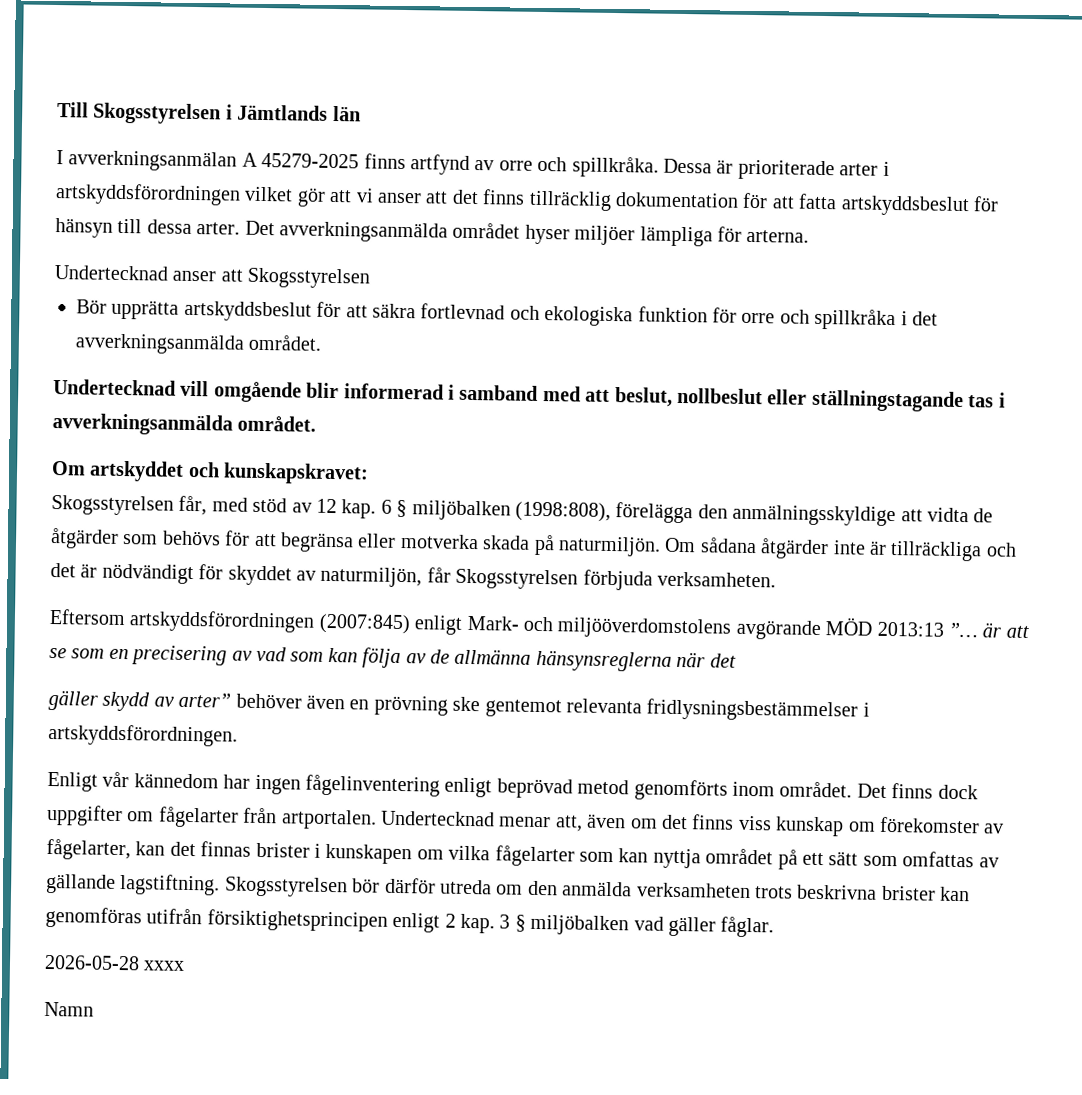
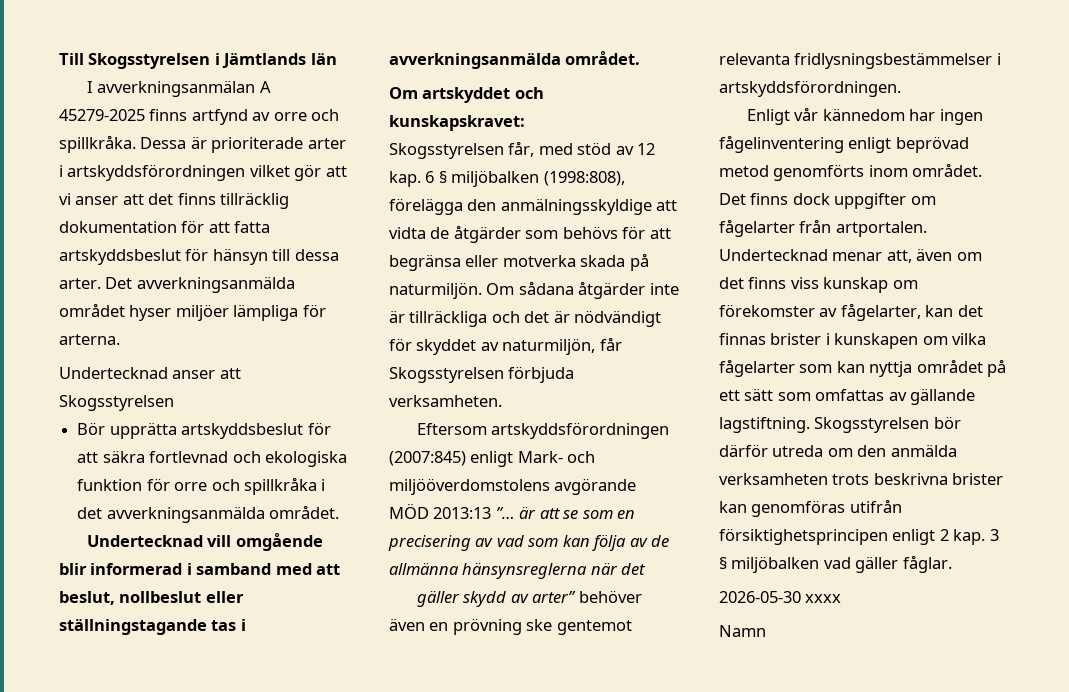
- 2026-05-28 xxxx
+ 2026-05-30 xxxx

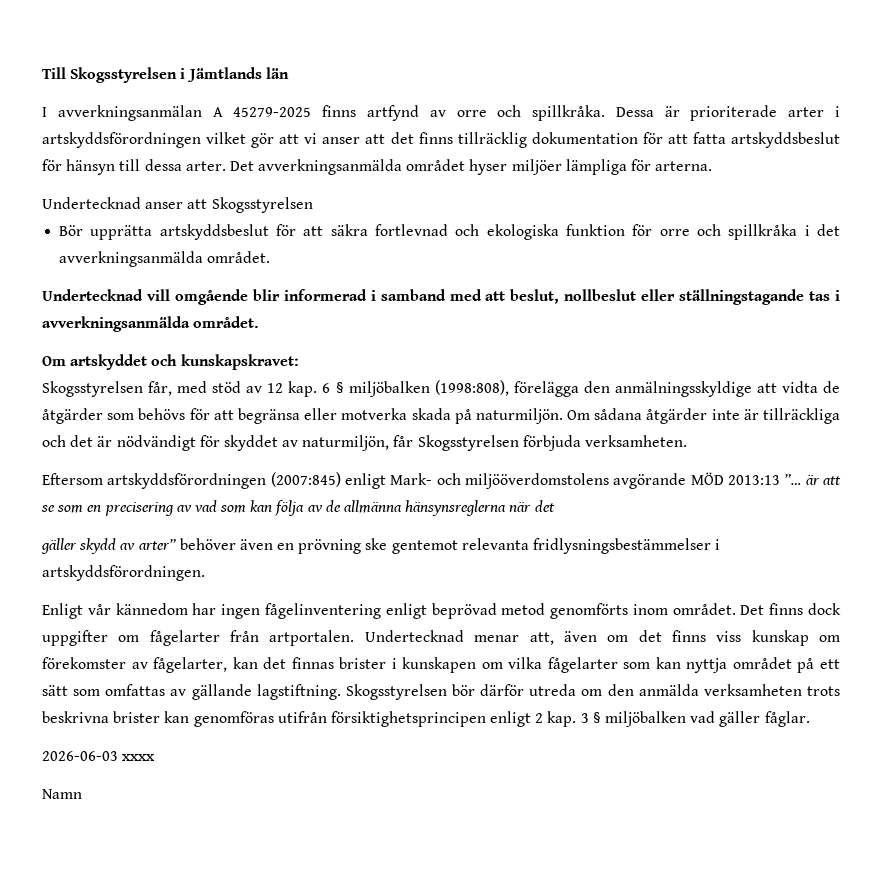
- 2026-05-30 xxxx
+ 2026-06-03 xxxx

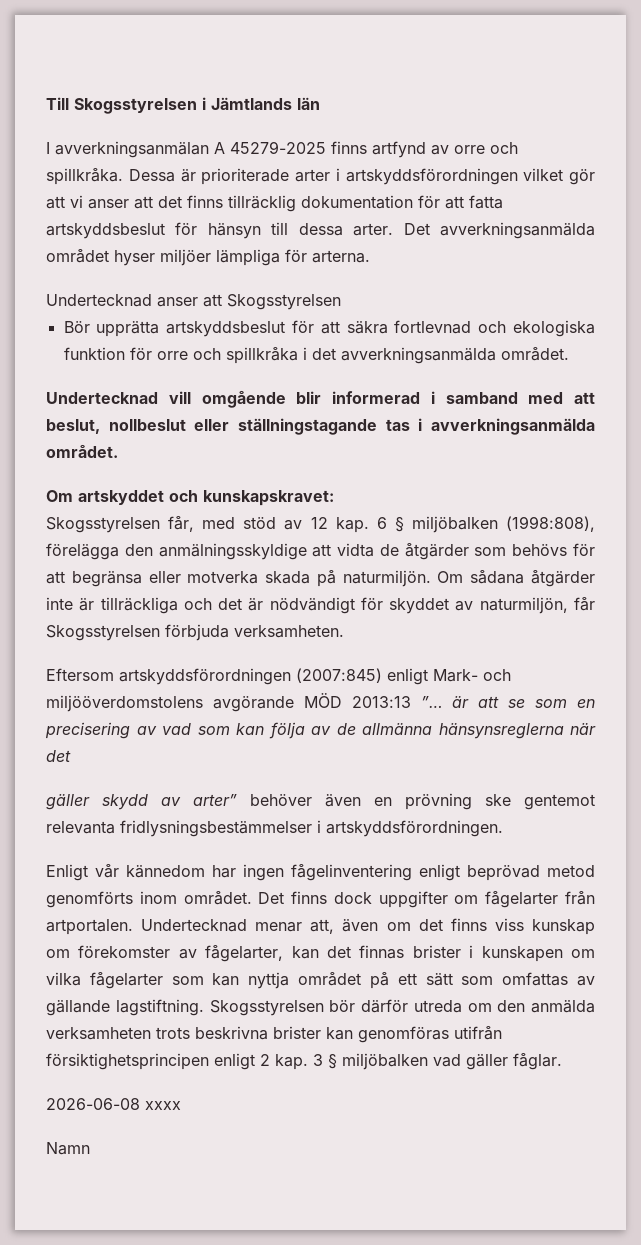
- 2026-06-03 xxxx
+ 2026-06-08 xxxx

